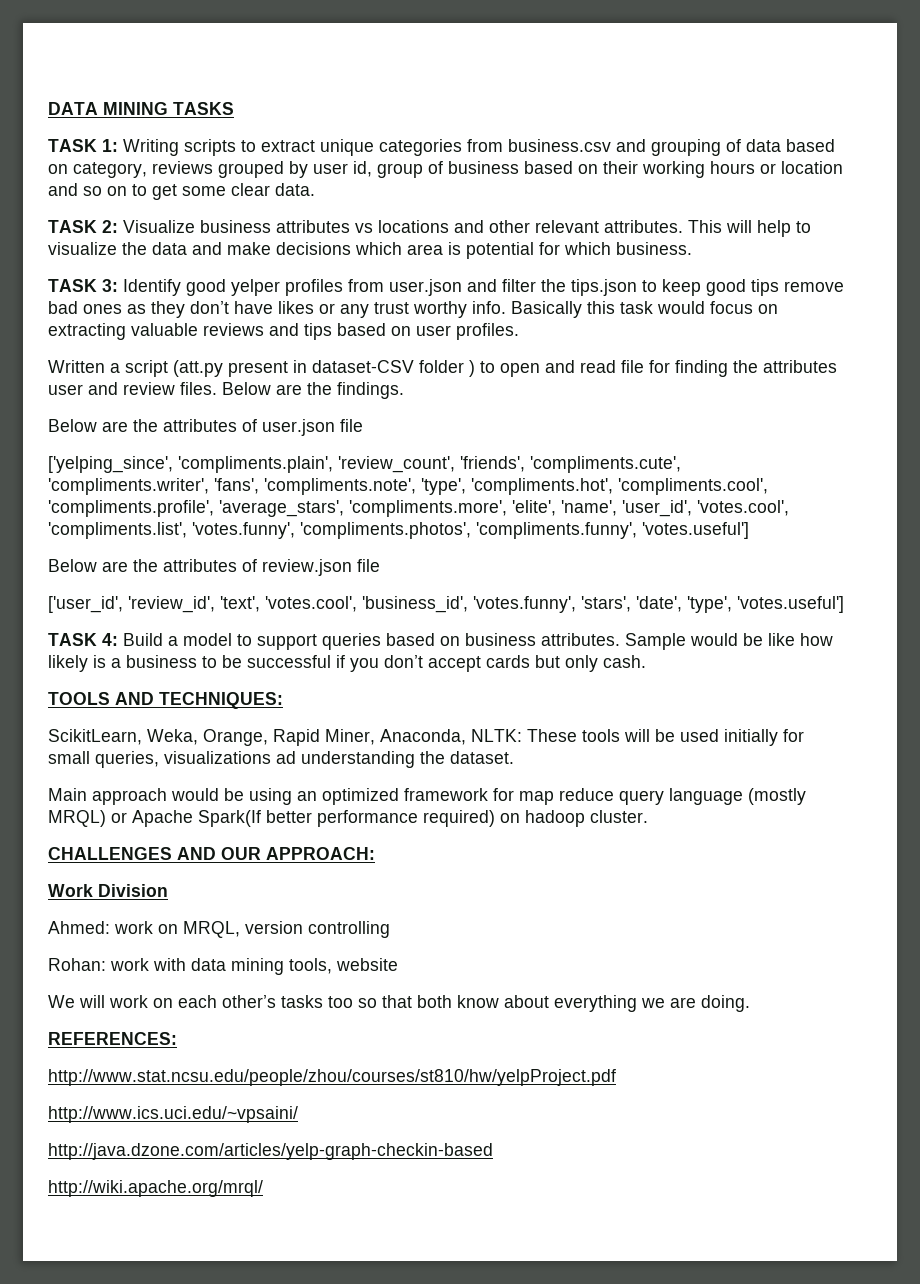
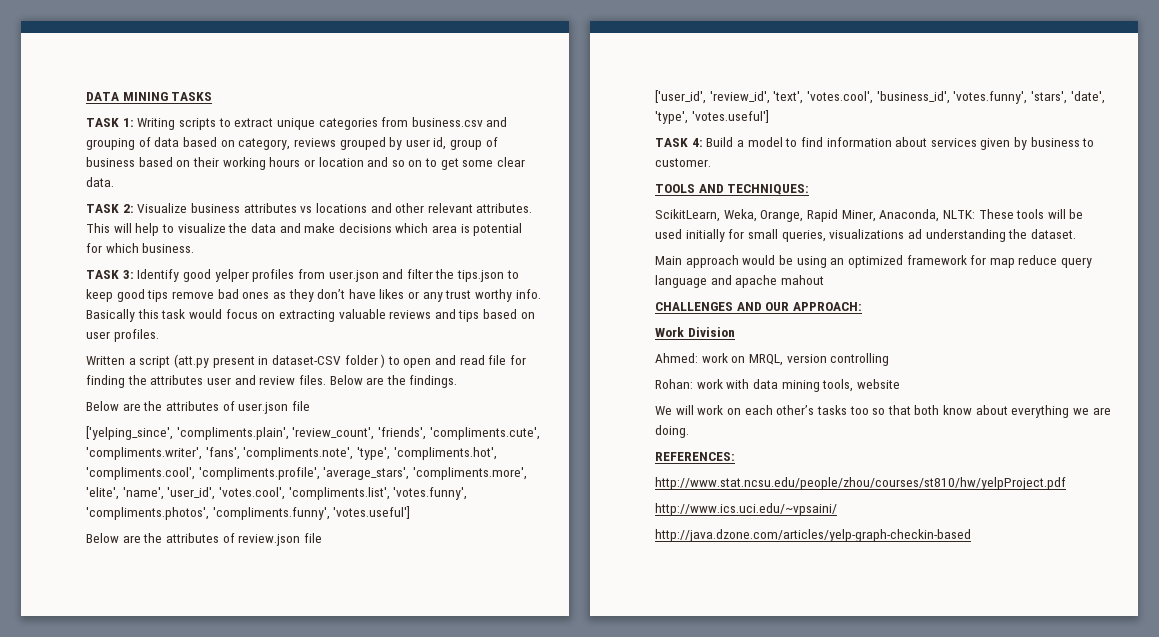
- TASK 4: Build a model to support queries based on business attributes. Sample would be like how likely is a business to be successful if you don’t accept cards but only cash.
+ TASK 4: Build a model to find information about services given by business to customer.
- Main approach would be using an optimized framework for map reduce query language (mostly MRQL) or Apache Spark(If better performance required) on hadoop cluster.
+ Main approach would be using an optimized framework for map reduce query language and apache mahout
- http://wiki.apache.org/mrql/

